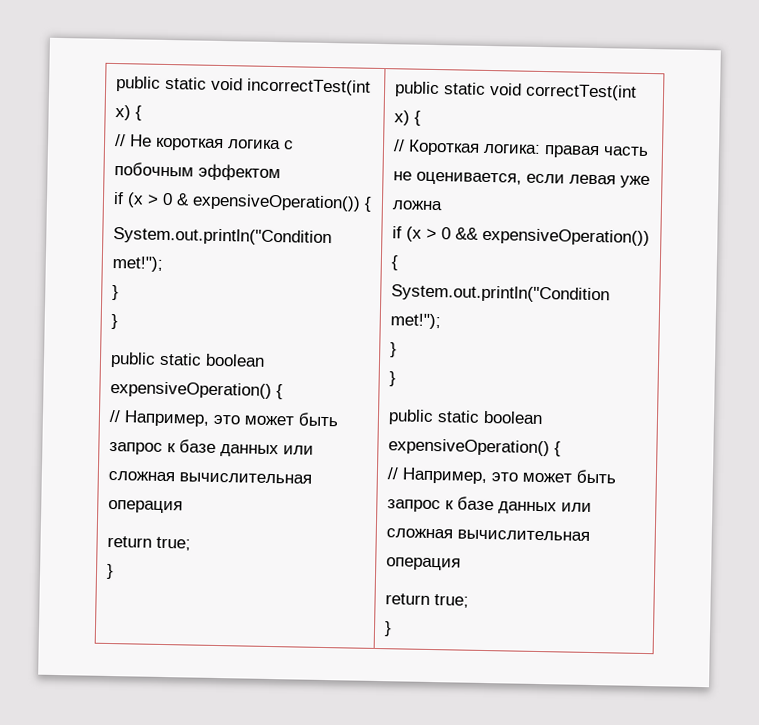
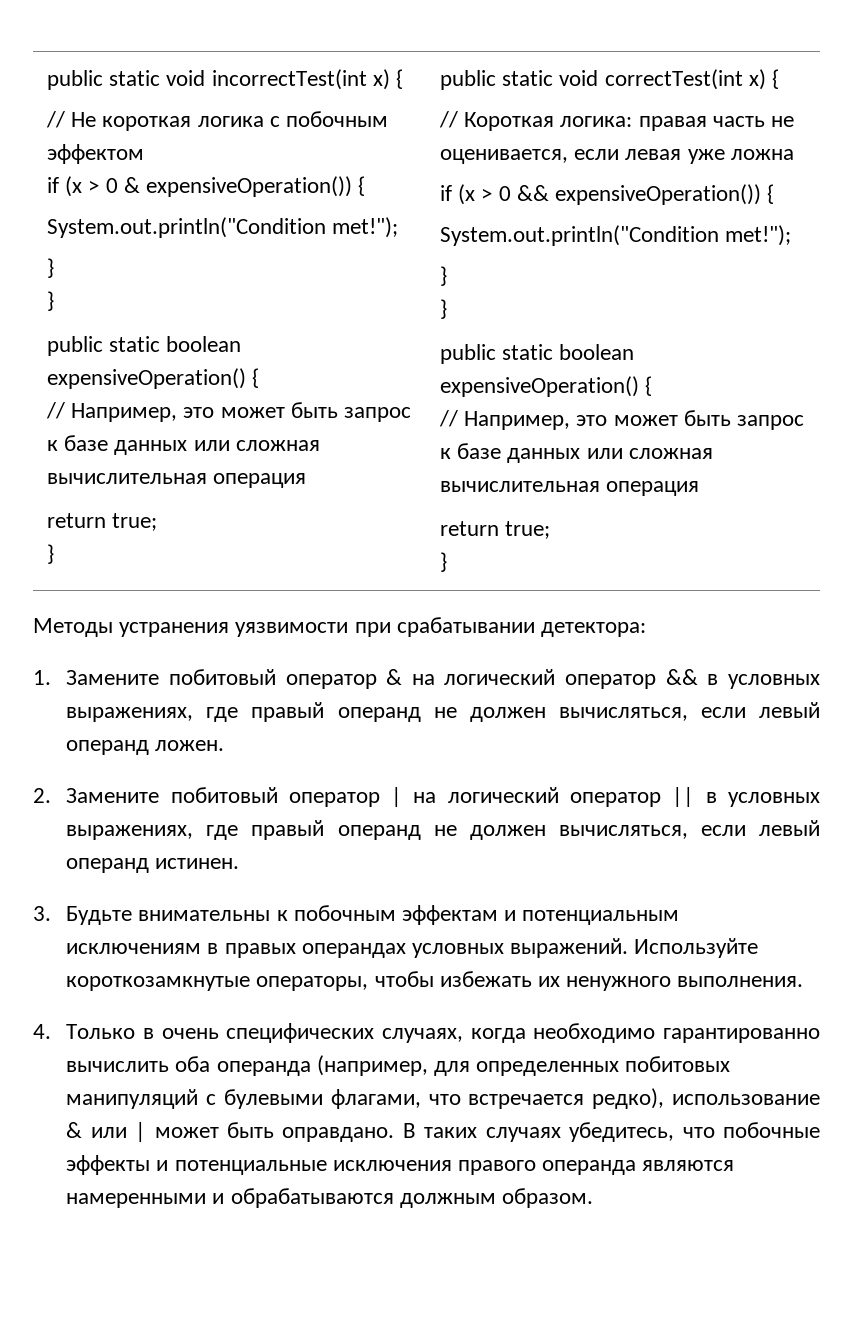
+ Методы устранения уязвимости при срабатывании детектора:
+ 1. Замените побитовый оператор & на логический оператор && в условных выражениях, где правый операнд не должен вычисляться, если левый операнд ложен.
+ 2. Замените побитовый оператор | на логический оператор || в условных выражениях, где правый операнд не должен вычисляться, если левый операнд истинен.
+ 3. Будьте внимательны к побочным эффектам и потенциальным исключениям в правых операндах условных выражений. Используйте короткозамкнутые операторы, чтобы избежать их ненужного выполнения.
+ 4. Только в очень специфических случаях, когда необходимо гарантированно вычислить оба операнда (например, для определенных побитовых манипуляций с булевыми флагами, что встречается редко), использование & или | может быть оправдано. В таких случаях убедитесь, что побочные эффекты и потенциальные исключения правого операнда являются намеренными и обрабатываются должным образом.

